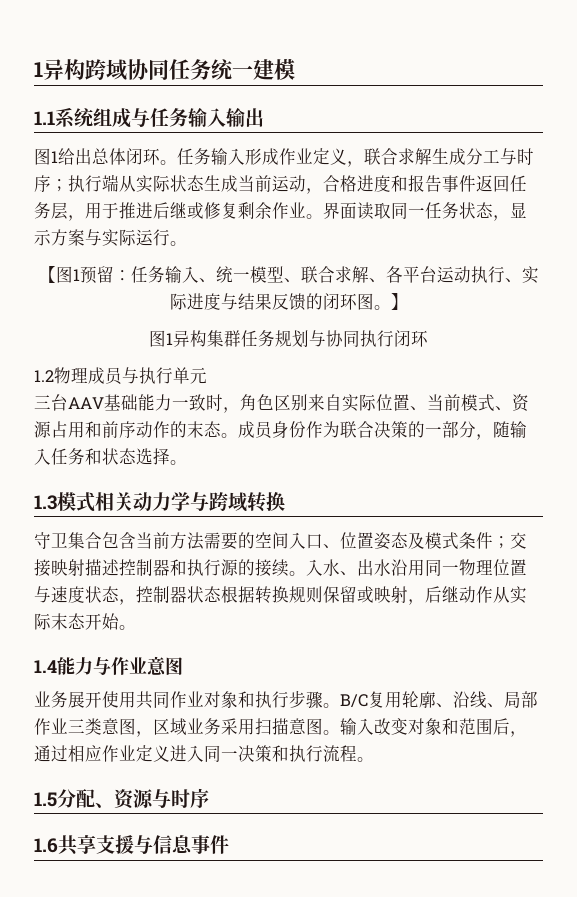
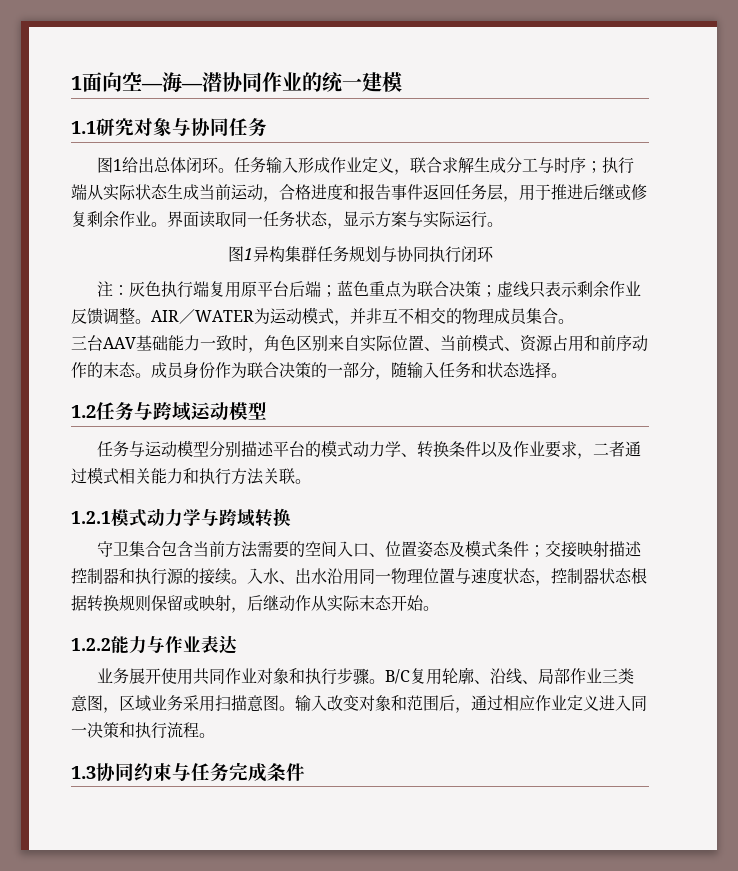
- 1异构跨域协同任务统一建模
+ 1面向空—海—潜协同作业的统一建模
- 1.1系统组成与任务输入输出
+ 1.1研究对象与协同任务
- 【图1预留：任务输入、统一模型、联合求解、各平台运动执行、实际进度与结果反馈的闭环图。】
- 1.2物理成员与执行单元
+ 注：灰色执行端复用原平台后端；蓝色重点为联合决策；虚线只表示剩余作业反馈调整。AIR／WATER为运动模式，并非互不相交的物理成员集合。
- 1.3模式相关动力学与跨域转换
+ 1.2任务与跨域运动模型
+ 任务与运动模型分别描述平台的模式动力学、转换条件以及作业要求，二者通过模式相关能力和执行方法关联。
+ 1.2.1模式动力学与跨域转换
- 1.4能力与作业意图
+ 1.2.2能力与作业表达
- 1.5分配、资源与时序
- 1.6共享支援与信息事件
+ 1.3协同约束与任务完成条件

